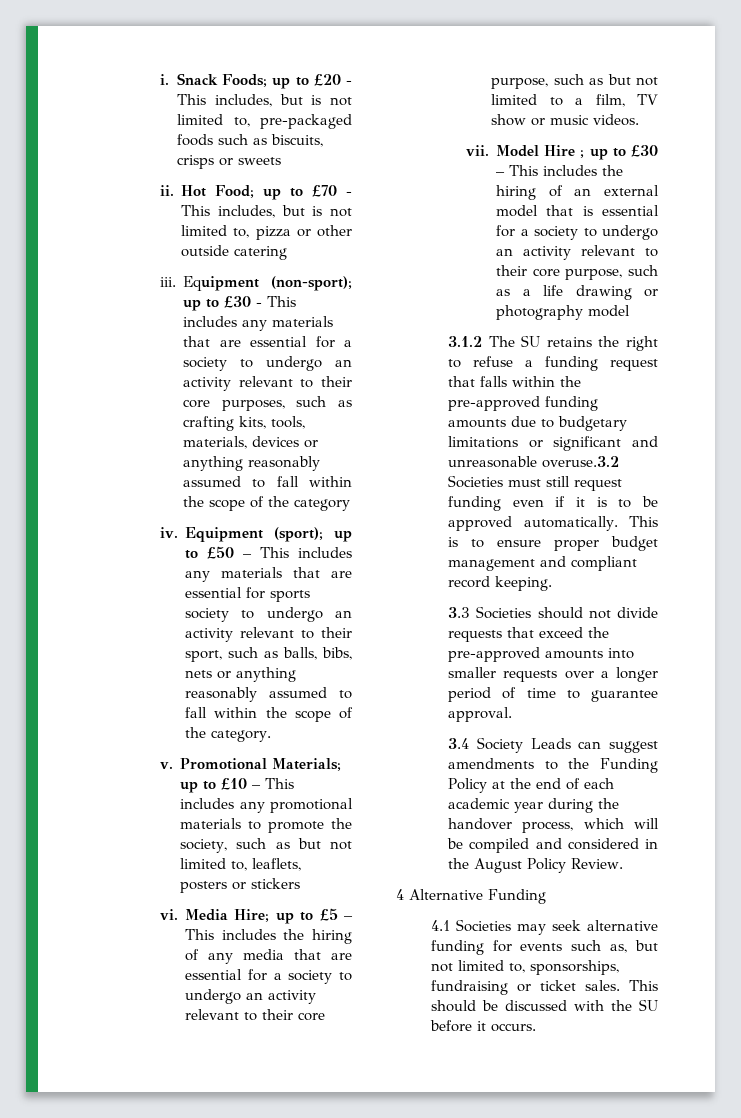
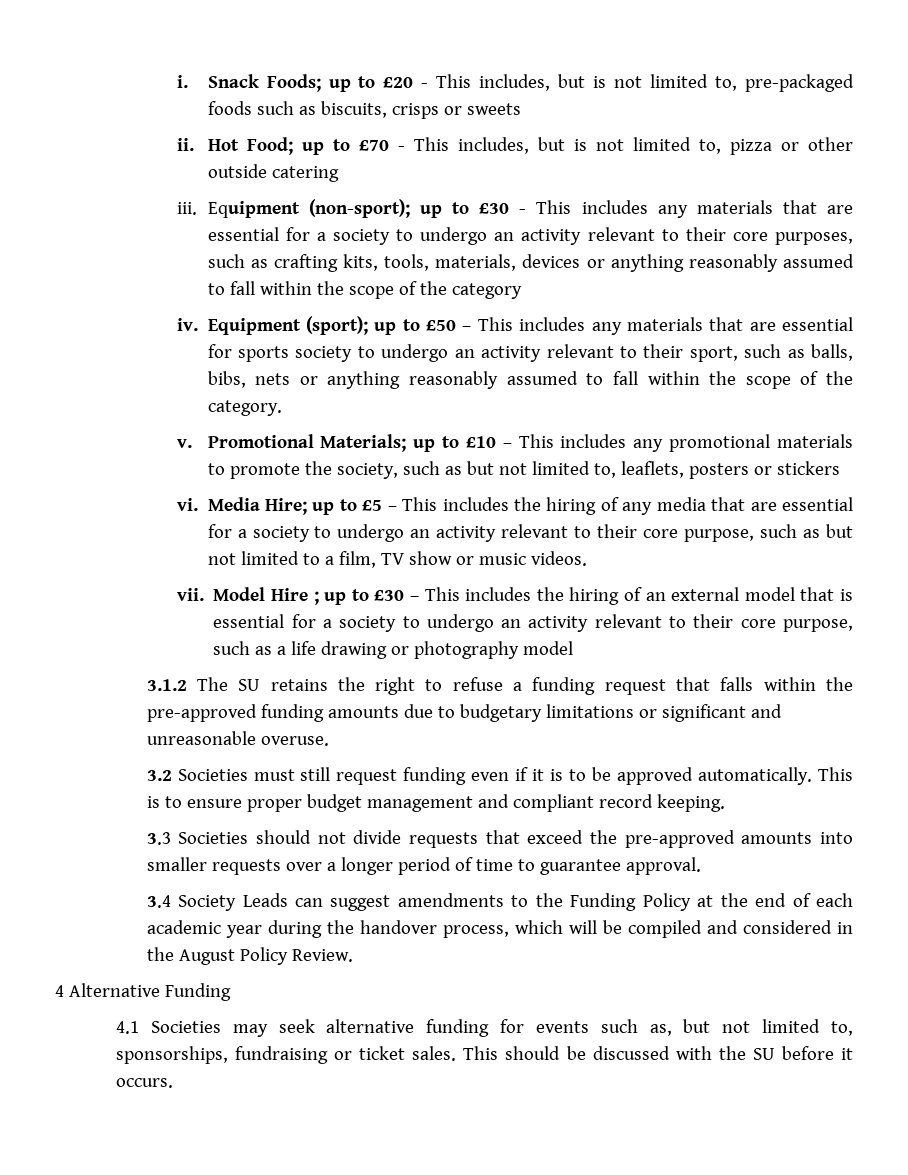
- 3.1.2 The SU retains the right to refuse a funding request that falls within the pre-approved funding amounts due to budgetary limitations or significant and unreasonable overuse.3.2 Societies must still request funding even if it is to be approved automatically.
+ 3.1.2 The SU retains the right to refuse a funding request that falls within the pre-approved funding amounts due to budgetary limitations or significant and unreasonable overuse.
+ 3.2 Societies must still request funding even if it is to be approved automatically.

